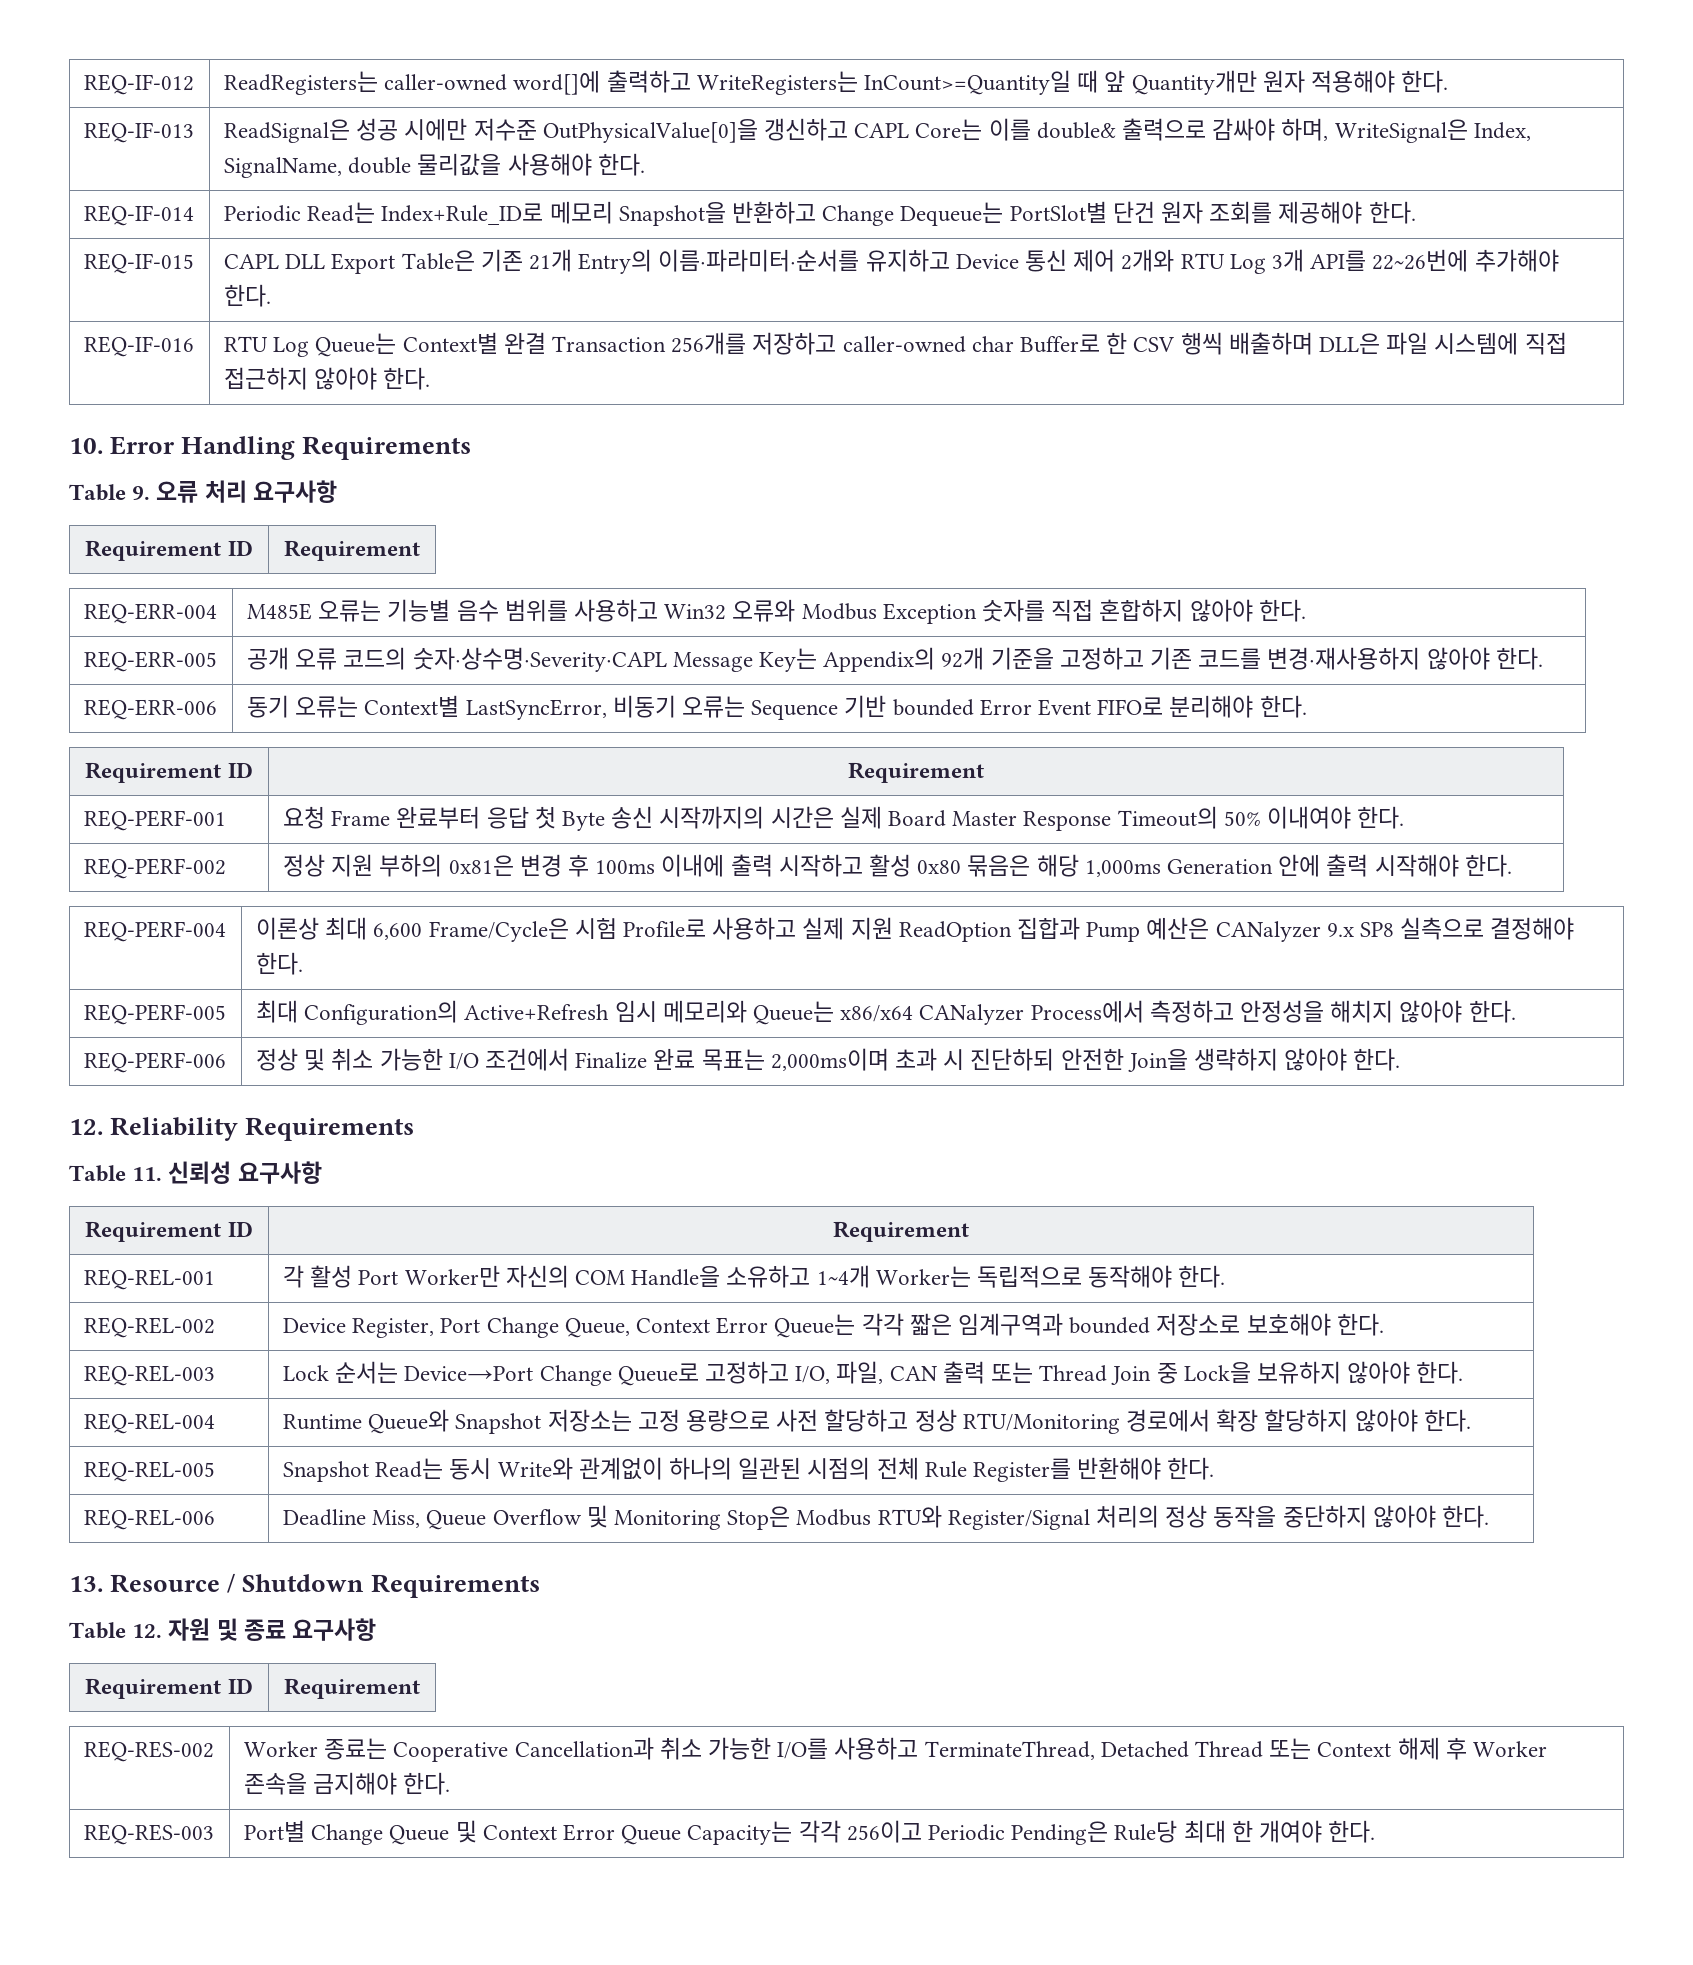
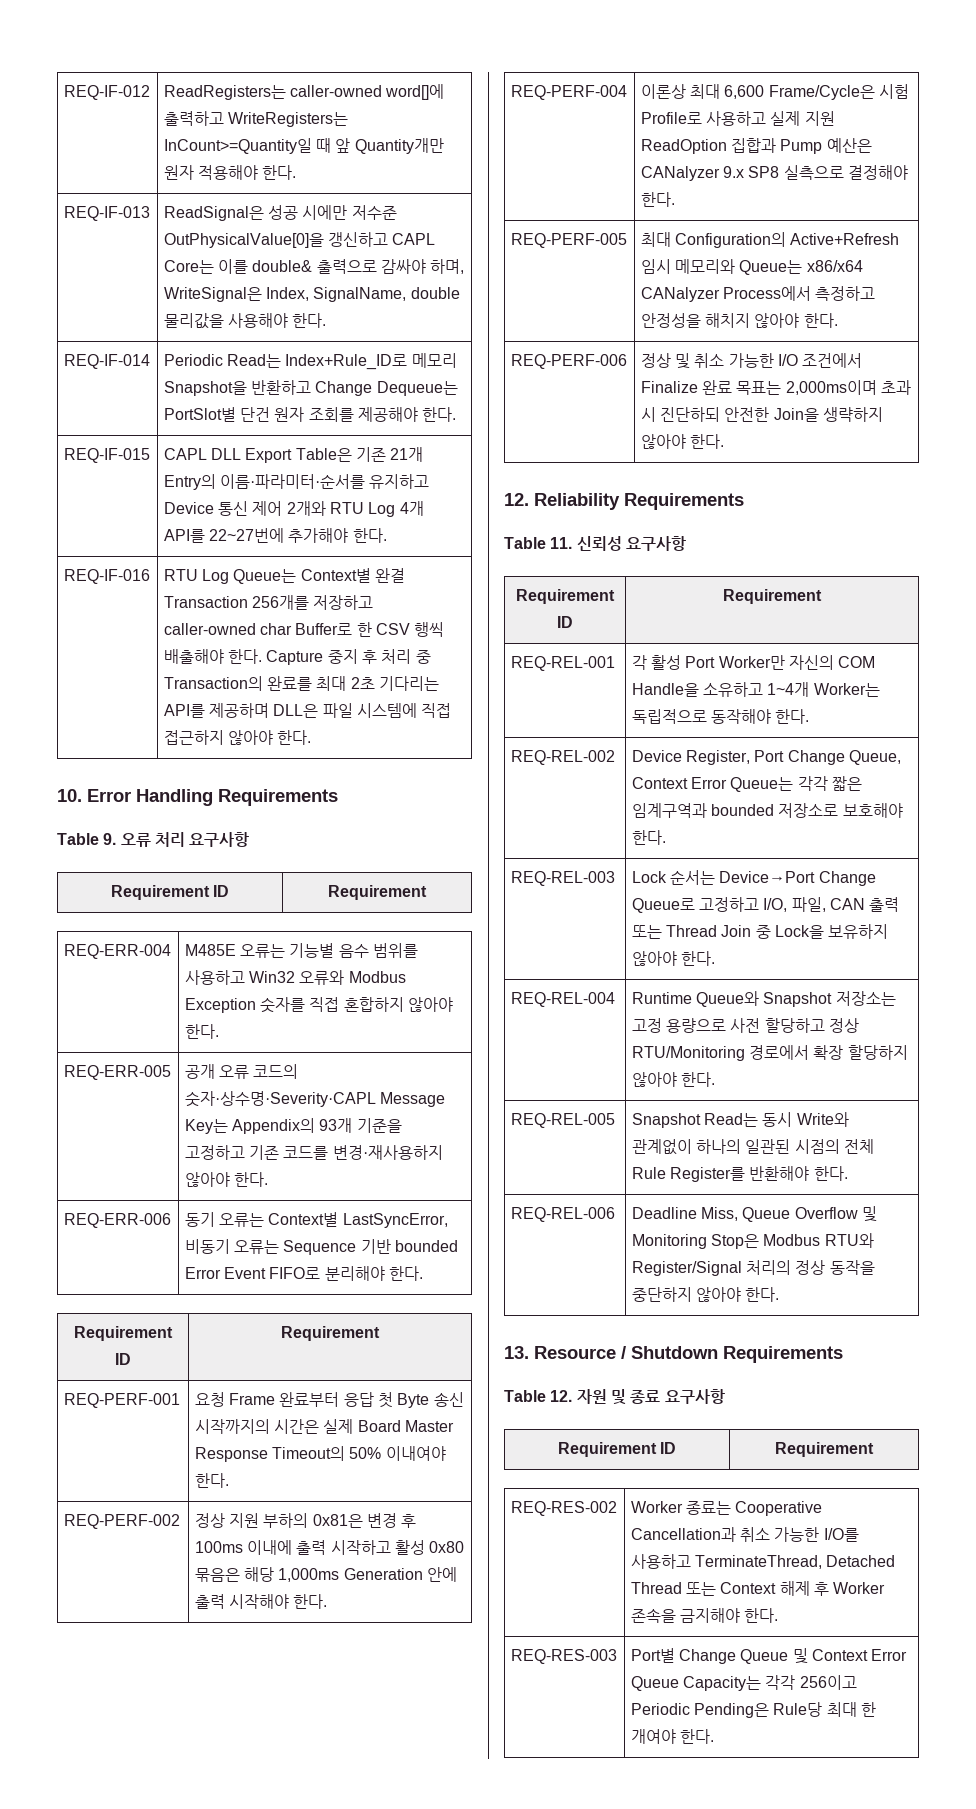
- REQ-IF-015 | CAPL DLL Export Table은 기존 21개 Entry의 이름·파라미터·순서를 유지하고 Device 통신 제어 2개와 RTU Log 3개 API를 22~26번에 추가해야 한다.
+ REQ-IF-015 | CAPL DLL Export Table은 기존 21개 Entry의 이름·파라미터·순서를 유지하고 Device 통신 제어 2개와 RTU Log 4개 API를 22~27번에 추가해야 한다.
- REQ-IF-016 | RTU Log Queue는 Context별 완결 Transaction 256개를 저장하고 caller-owned char Buffer로 한 CSV 행씩 배출하며 DLL은 파일 시스템에 직접 접근하지 않아야 한다.
+ REQ-IF-016 | RTU Log Queue는 Context별 완결 Transaction 256개를 저장하고 caller-owned char Buffer로 한 CSV 행씩 배출해야 한다. Capture 중지 후 처리 중 Transaction의 완료를 최대 2초 기다리는 API를 제공하며 DLL은 파일 시스템에 직접 접근하지 않아야 한다.
- REQ-ERR-005 | 공개 오류 코드의 숫자·상수명·Severity·CAPL Message Key는 Appendix의 92개 기준을 고정하고 기존 코드를 변경·재사용하지 않아야 한다.
+ REQ-ERR-005 | 공개 오류 코드의 숫자·상수명·Severity·CAPL Message Key는 Appendix의 93개 기준을 고정하고 기존 코드를 변경·재사용하지 않아야 한다.

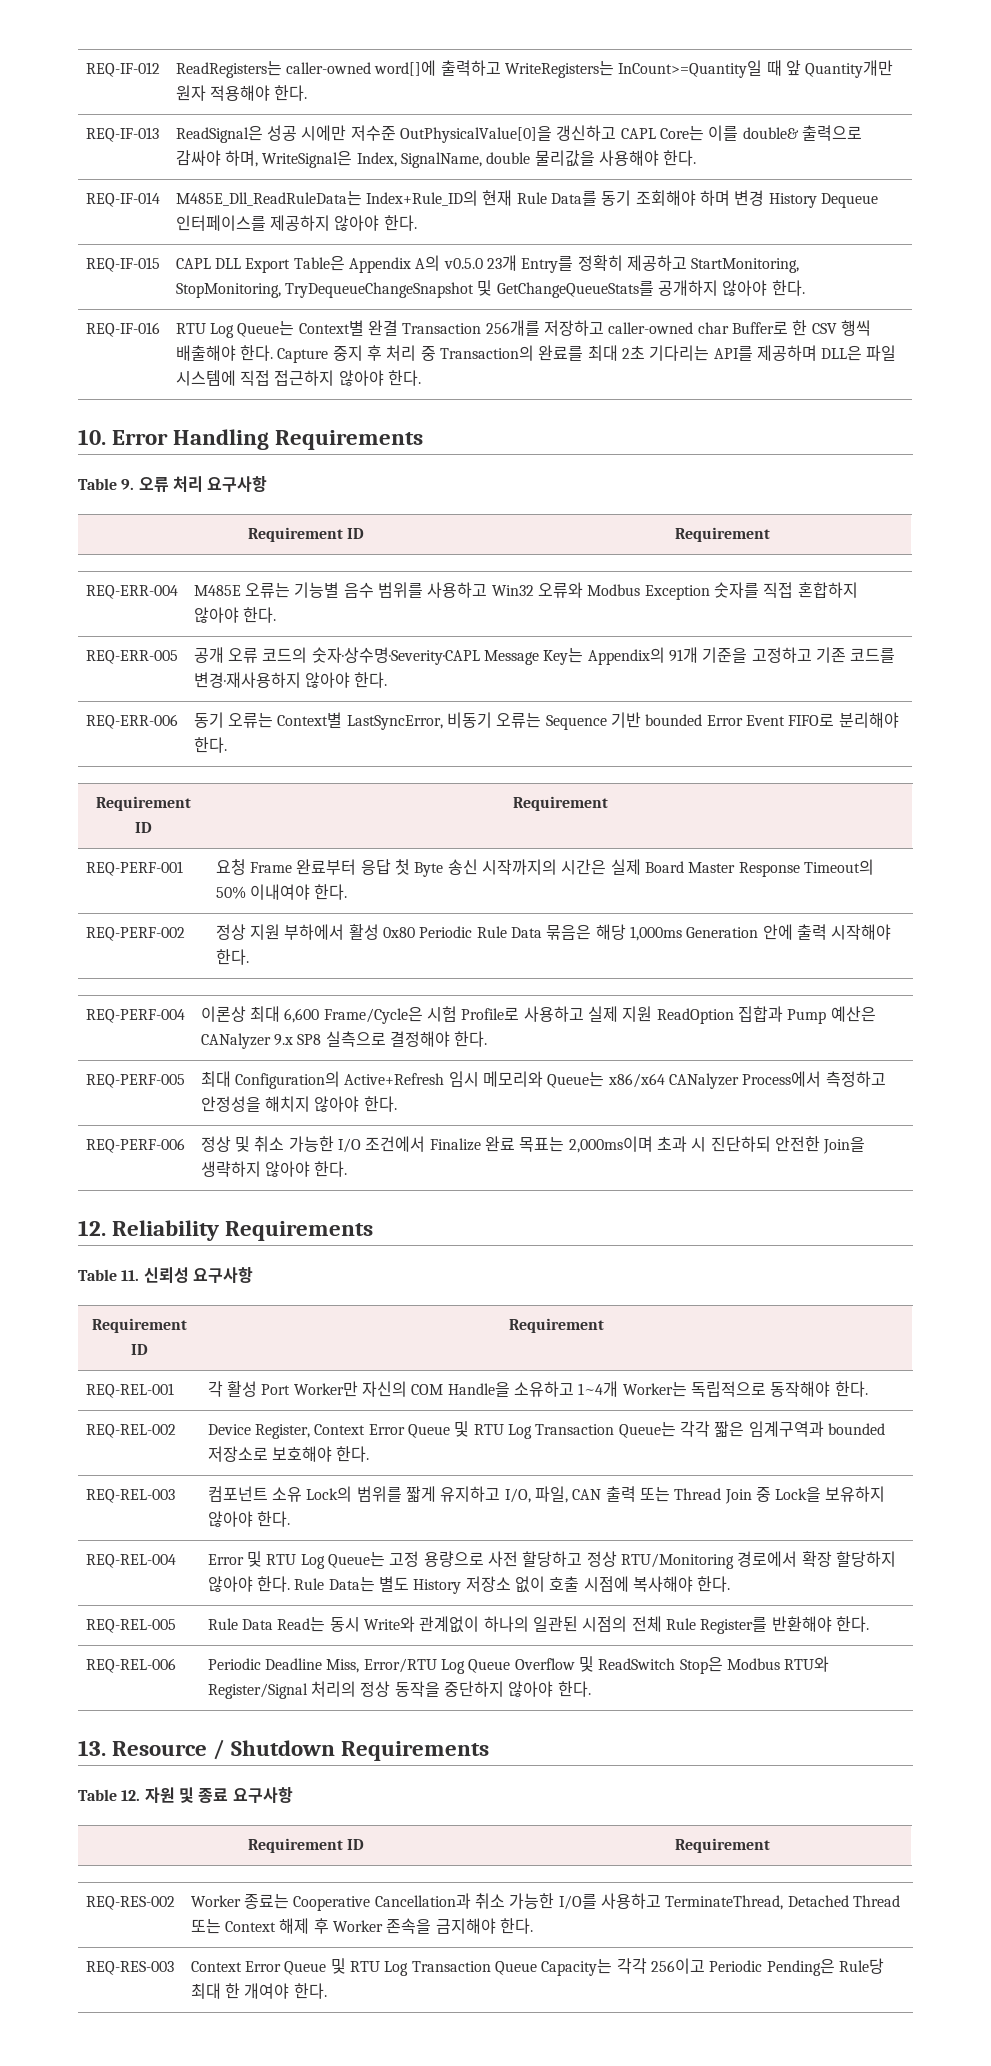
- REQ-IF-014 | Periodic Read는 Index+Rule_ID로 메모리 Snapshot을 반환하고 Change Dequeue는 PortSlot별 단건 원자 조회를 제공해야 한다.
+ REQ-IF-014 | M485E_Dll_ReadRuleData는 Index+Rule_ID의 현재 Rule Data를 동기 조회해야 하며 변경 History Dequeue 인터페이스를 제공하지 않아야 한다.
- REQ-IF-015 | CAPL DLL Export Table은 기존 21개 Entry의 이름·파라미터·순서를 유지하고 Device 통신 제어 2개와 RTU Log 4개 API를 22~27번에 추가해야 한다.
+ REQ-IF-015 | CAPL DLL Export Table은 Appendix A의 v0.5.0 23개 Entry를 정확히 제공하고 StartMonitoring, StopMonitoring, TryDequeueChangeSnapshot 및 GetChangeQueueStats를 공개하지 않아야 한다.
- REQ-ERR-005 | 공개 오류 코드의 숫자·상수명·Severity·CAPL Message Key는 Appendix의 93개 기준을 고정하고 기존 코드를 변경·재사용하지 않아야 한다.
+ REQ-ERR-005 | 공개 오류 코드의 숫자·상수명·Severity·CAPL Message Key는 Appendix의 91개 기준을 고정하고 기존 코드를 변경·재사용하지 않아야 한다.
- REQ-PERF-002 | 정상 지원 부하의 0x81은 변경 후 100ms 이내에 출력 시작하고 활성 0x80 묶음은 해당 1,000ms Generation 안에 출력 시작해야 한다.
+ REQ-PERF-002 | 정상 지원 부하에서 활성 0x80 Periodic Rule Data 묶음은 해당 1,000ms Generation 안에 출력 시작해야 한다.
- REQ-REL-002 | Device Register, Port Change Queue, Context Error Queue는 각각 짧은 임계구역과 bounded 저장소로 보호해야 한다.
+ REQ-REL-002 | Device Register, Context Error Queue 및 RTU Log Transaction Queue는 각각 짧은 임계구역과 bounded 저장소로 보호해야 한다.
- REQ-REL-003 | Lock 순서는 Device→Port Change Queue로 고정하고 I/O, 파일, CAN 출력 또는 Thread Join 중 Lock을 보유하지 않아야 한다.
+ REQ-REL-003 | 컴포넌트 소유 Lock의 범위를 짧게 유지하고 I/O, 파일, CAN 출력 또는 Thread Join 중 Lock을 보유하지 않아야 한다.
- REQ-REL-004 | Runtime Queue와 Snapshot 저장소는 고정 용량으로 사전 할당하고 정상 RTU/Monitoring 경로에서 확장 할당하지 않아야 한다.
+ REQ-REL-004 | Error 및 RTU Log Queue는 고정 용량으로 사전 할당하고 정상 RTU/Monitoring 경로에서 확장 할당하지 않아야 한다. Rule Data는 별도 History 저장소 없이 호출 시점에 복사해야 한다.
- REQ-REL-005 | Snapshot Read는 동시 Write와 관계없이 하나의 일관된 시점의 전체 Rule Register를 반환해야 한다.
+ REQ-REL-005 | Rule Data Read는 동시 Write와 관계없이 하나의 일관된 시점의 전체 Rule Register를 반환해야 한다.
- REQ-REL-006 | Deadline Miss, Queue Overflow 및 Monitoring Stop은 Modbus RTU와 Register/Signal 처리의 정상 동작을 중단하지 않아야 한다.
+ REQ-REL-006 | Periodic Deadline Miss, Error/RTU Log Queue Overflow 및 ReadSwitch Stop은 Modbus RTU와 Register/Signal 처리의 정상 동작을 중단하지 않아야 한다.
- REQ-RES-003 | Port별 Change Queue 및 Context Error Queue Capacity는 각각 256이고 Periodic Pending은 Rule당 최대 한 개여야 한다.
+ REQ-RES-003 | Context Error Queue 및 RTU Log Transaction Queue Capacity는 각각 256이고 Periodic Pending은 Rule당 최대 한 개여야 한다.

